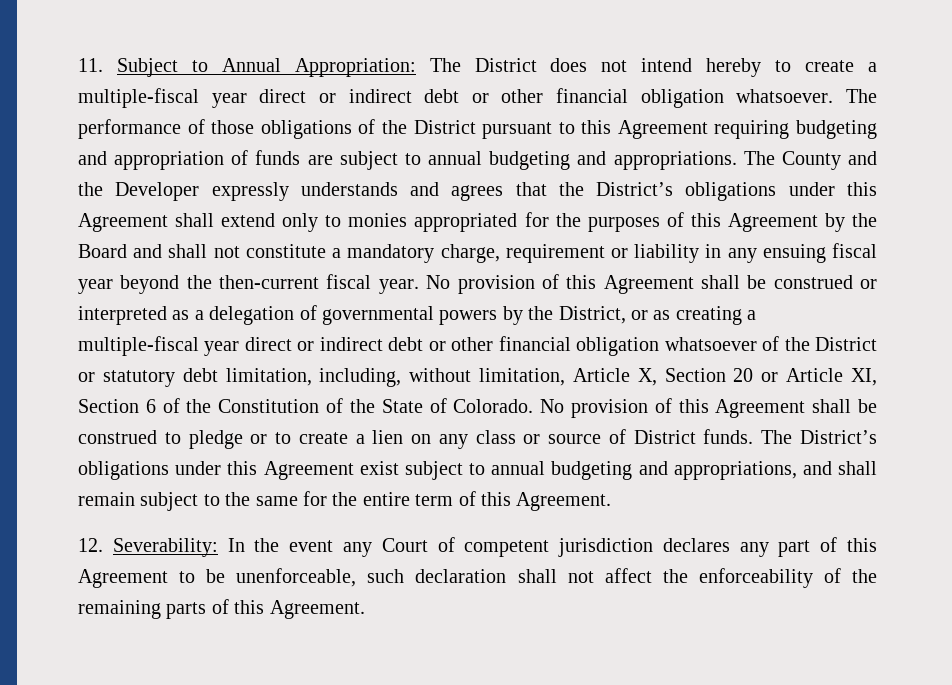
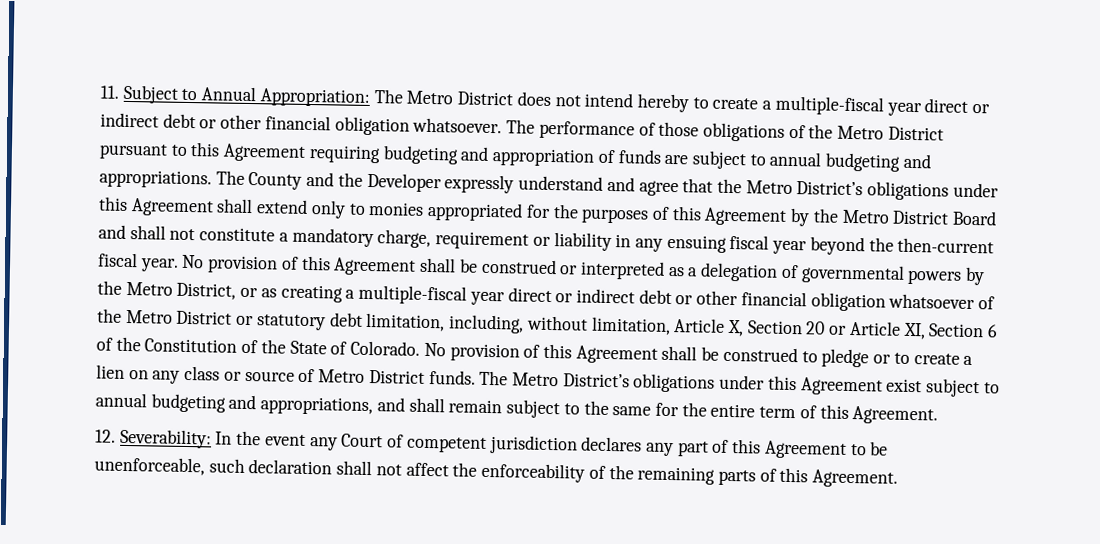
- 11. Subject to Annual Appropriation: The District does not intend hereby to create a multiple-fiscal year direct or indirect debt or other financial obligation whatsoever.
+ 11. Subject to Annual Appropriation: The Metro District does not intend hereby to create a multiple-fiscal year direct or indirect debt or other financial obligation whatsoever.
- The performance of those obligations of the District pursuant to this Agreement requiring budgeting and appropriation of funds are subject to annual budgeting and appropriations.
+ The performance of those obligations of the Metro District pursuant to this Agreement requiring budgeting and appropriation of funds are subject to annual budgeting and appropriations.
- The County and the Developer expressly understands and agrees that the District’s obligations under this Agreement shall extend only to monies appropriated for the purposes of this Agreement by the Board and shall not constitute a mandatory charge, requirement or liability in any ensuing fiscal year beyond the then-current fiscal year.
+ The County and the Developer expressly understand and agree that the Metro District’s obligations under this Agreement shall extend only to monies appropriated for the purposes of this Agreement by the Metro District Board and shall not constitute a mandatory charge, requirement or liability in any ensuing fiscal year beyond the then-current fiscal year.
- No provision of this Agreement shall be construed or interpreted as a delegation of governmental powers by the District, or as creating a multiple-fiscal year direct or indirect debt or other financial obligation whatsoever of the District or statutory debt limitation, including, without limitation, Article X, Section 20 or Article XI, Section 6 of the Constitution of the State of Colorado.
+ No provision of this Agreement shall be construed or interpreted as a delegation of governmental powers by the Metro District, or as creating a multiple-fiscal year direct or indirect debt or other financial obligation whatsoever of the Metro District or statutory debt limitation, including, without limitation, Article X, Section 20 or Article XI, Section 6 of the Constitution of the State of Colorado.
- No provision of this Agreement shall be construed to pledge or to create a lien on any class or source of District funds.
+ No provision of this Agreement shall be construed to pledge or to create a lien on any class or source of Metro District funds.
- The District’s obligations under this Agreement exist subject to annual budgeting and appropriations, and shall remain subject to the same for the entire term of this Agreement.
+ The Metro District’s obligations under this Agreement exist subject to annual budgeting and appropriations, and shall remain subject to the same for the entire term of this Agreement.

